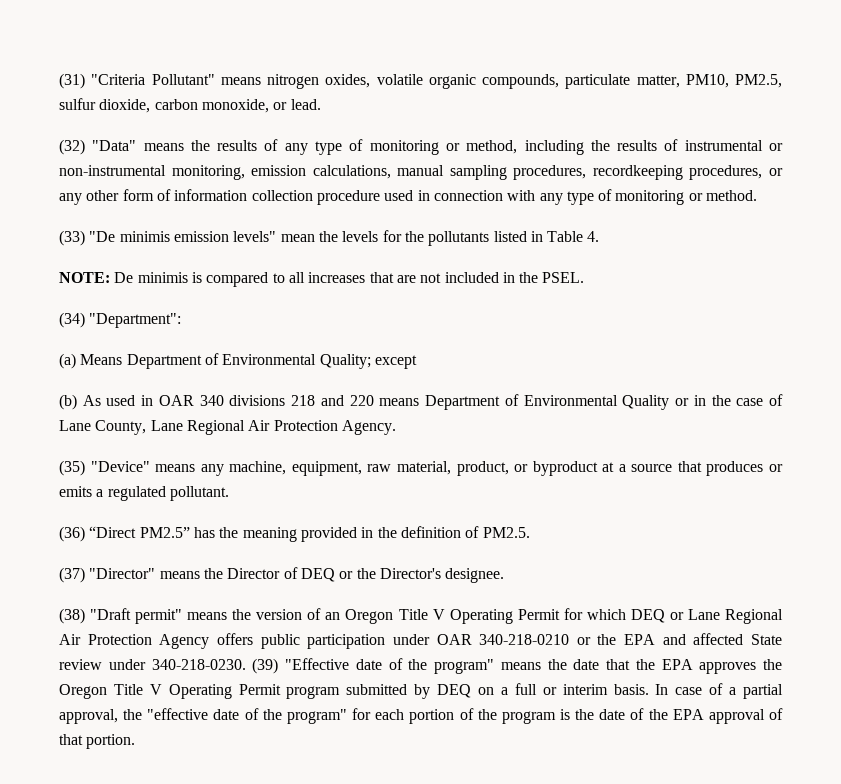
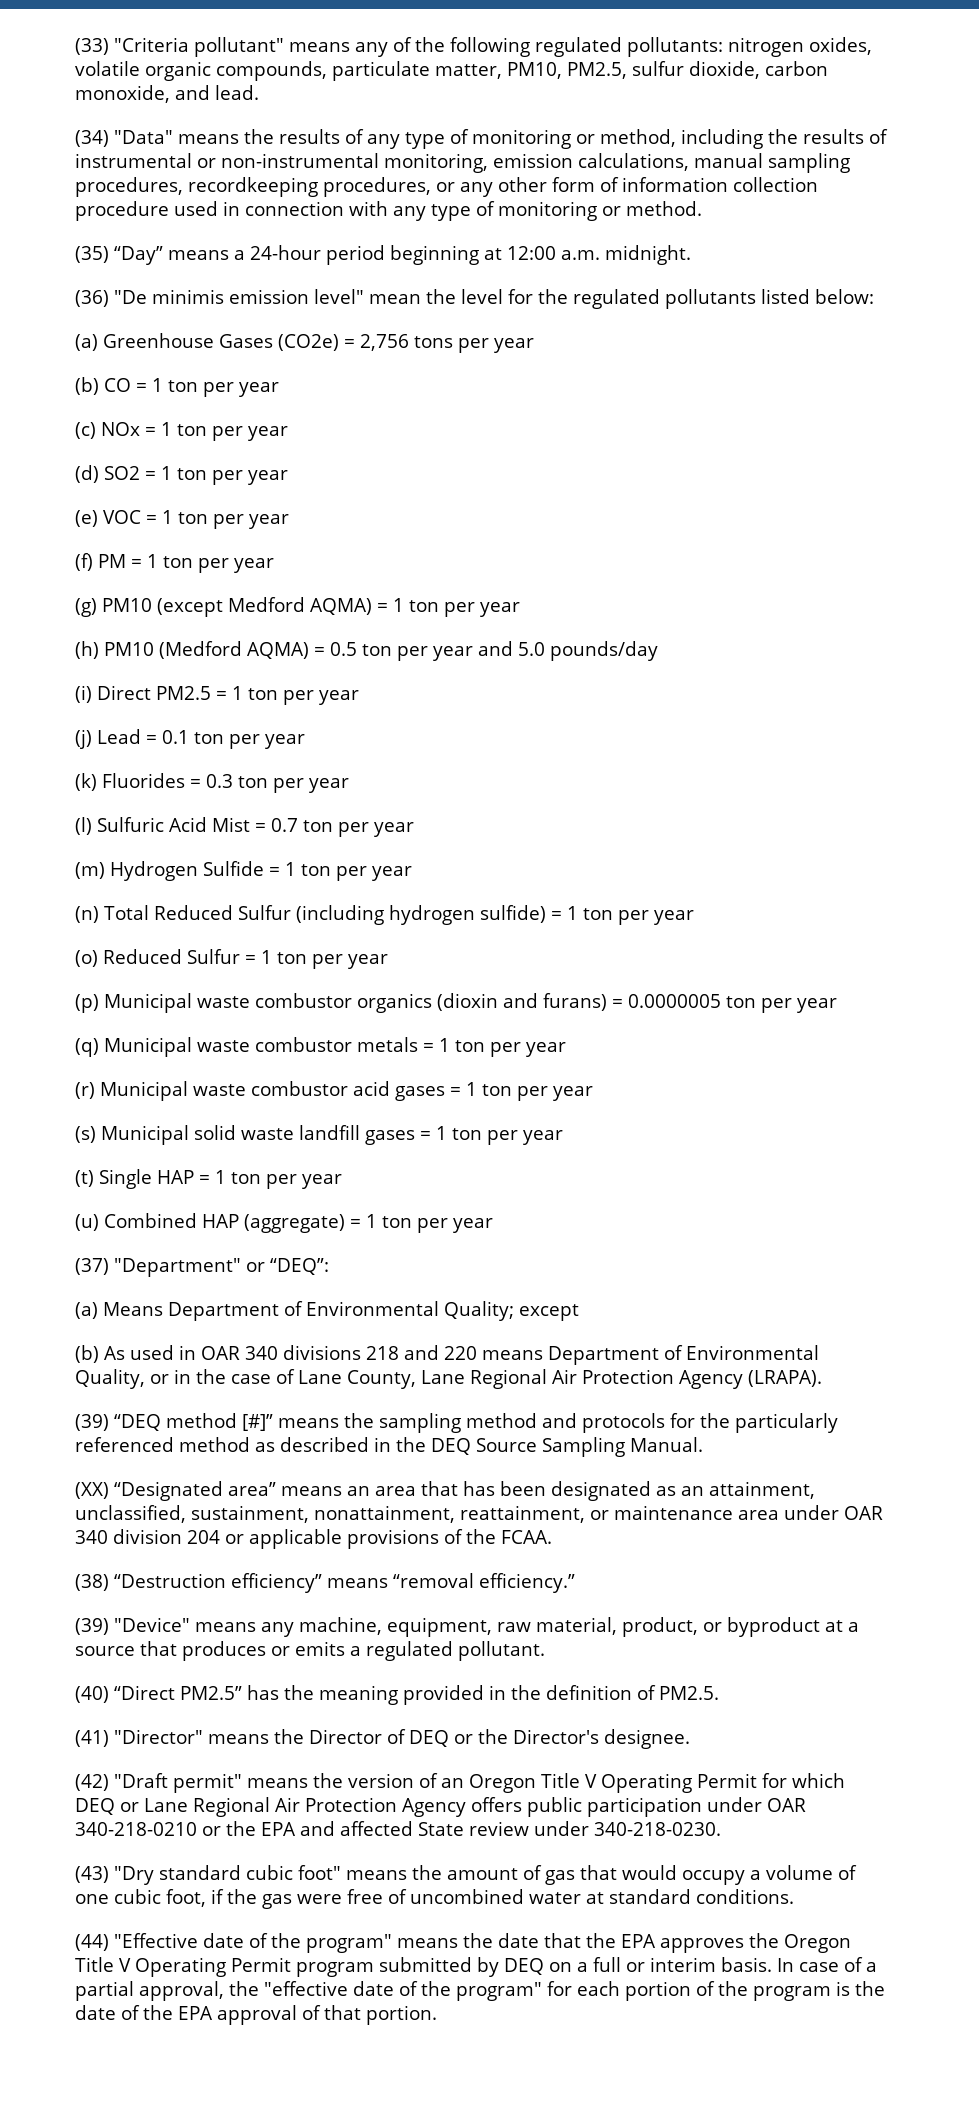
- (31) "Criteria Pollutant" means nitrogen oxides, volatile organic compounds, particulate matter, PM10, PM2.5, sulfur dioxide, carbon monoxide, or lead.
+ (33) "Criteria pollutant" means any of the following regulated pollutants: nitrogen oxides, volatile organic compounds, particulate matter, PM10, PM2.5, sulfur dioxide, carbon monoxide, and lead.
- (32) "Data" means the results of any type of monitoring or method, including the results of instrumental or non-instrumental monitoring, emission calculations, manual sampling procedures, recordkeeping procedures, or any other form of information collection procedure used in connection with any type of monitoring or method.
+ (34) "Data" means the results of any type of monitoring or method, including the results of instrumental or non-instrumental monitoring, emission calculations, manual sampling procedures, recordkeeping procedures, or any other form of information collection procedure used in connection with any type of monitoring or method.
- (33) "De minimis emission levels" mean the levels for the pollutants listed in Table 4.
- NOTE: De minimis is compared to all increases that are not included in the PSEL.
- (34) "Department":
+ (35) “Day” means a 24-hour period beginning at 12:00 a.m. midnight.
+ (36) "De minimis emission level" mean the level for the regulated pollutants listed below:
+ (a) Greenhouse Gases (CO2e) = 2,756 tons per year
+ (b) CO = 1 ton per year
+ (c) NOx = 1 ton per year
+ (d) SO2 = 1 ton per year
+ (e) VOC = 1 ton per year
+ (f) PM = 1 ton per year
+ (g) PM10 (except Medford AQMA) = 1 ton per year
+ (h) PM10 (Medford AQMA) = 0.5 ton per year and 5.0 pounds/day
+ (i) Direct PM2.5 = 1 ton per year
+ (j) Lead = 0.1 ton per year
+ (k) Fluorides = 0.3 ton per year
+ (l) Sulfuric Acid Mist = 0.7 ton per year
+ (m) Hydrogen Sulfide = 1 ton per year
+ (n) Total Reduced Sulfur (including hydrogen sulfide) = 1 ton per year
+ (o) Reduced Sulfur = 1 ton per year
+ (p) Municipal waste combustor organics (dioxin and furans) = 0.0000005 ton per year
+ (q) Municipal waste combustor metals = 1 ton per year
+ (r) Municipal waste combustor acid gases = 1 ton per year
+ (s) Municipal solid waste landfill gases = 1 ton per year
+ (t) Single HAP = 1 ton per year
+ (u) Combined HAP (aggregate) = 1 ton per year
+ (37) "Department" or “DEQ”:
- (b) As used in OAR 340 divisions 218 and 220 means Department of Environmental Quality or in the case of Lane County, Lane Regional Air Protection Agency.
- (35) "Device" means any machine, equipment, raw material, product, or byproduct at a source that produces or emits a regulated pollutant.
+ (b) As used in OAR 340 divisions 218 and 220 means Department of Environmental Quality, or in the case of Lane County, Lane Regional Air Protection Agency (LRAPA).
+ (39) “DEQ method [#]” means the sampling method and protocols for the particularly referenced method as described in the DEQ Source Sampling Manual.
+ (XX) “Designated area” means an area that has been designated as an attainment, unclassified, sustainment, nonattainment, reattainment, or maintenance area under OAR 340 division 204 or applicable provisions of the FCAA.
+ (38) “Destruction efficiency” means “removal efficiency.”
+ (39) "Device" means any machine, equipment, raw material, product, or byproduct at a source that produces or emits a regulated pollutant.
- (36) “Direct PM2.5” has the meaning provided in the definition of PM2.5.
+ (40) “Direct PM2.5” has the meaning provided in the definition of PM2.5.
- (37) "Director" means the Director of DEQ or the Director's designee.
+ (41) "Director" means the Director of DEQ or the Director's designee.
- (38) "Draft permit" means the version of an Oregon Title V Operating Permit for which DEQ or Lane Regional Air Protection Agency offers public participation under OAR 340-218-0210 or the EPA and affected State review under 340-218-0230. (39) "Effective date of the program" means the date that the EPA approves the Oregon Title V Operating Permit program submitted by DEQ on a full or interim basis.
+ (42) "Draft permit" means the version of an Oregon Title V Operating Permit for which DEQ or Lane Regional Air Protection Agency offers public participation under OAR 340-218-0210 or the EPA and affected State review under 340-218-0230.
+ (43) "Dry standard cubic foot" means the amount of gas that would occupy a volume of one cubic foot, if the gas were free of uncombined water at standard conditions.
+ (44) "Effective date of the program" means the date that the EPA approves the Oregon Title V Operating Permit program submitted by DEQ on a full or interim basis.

